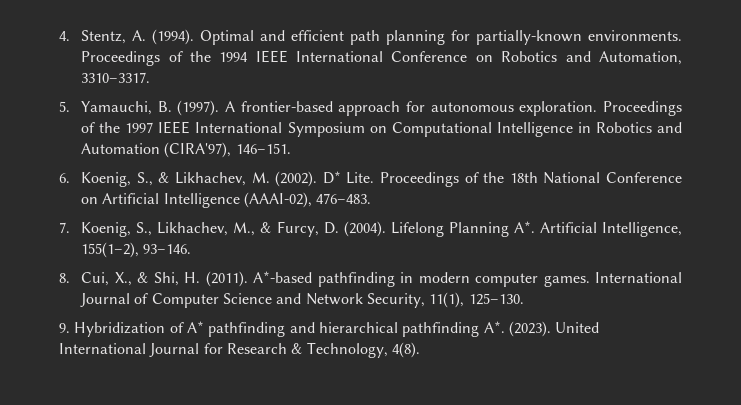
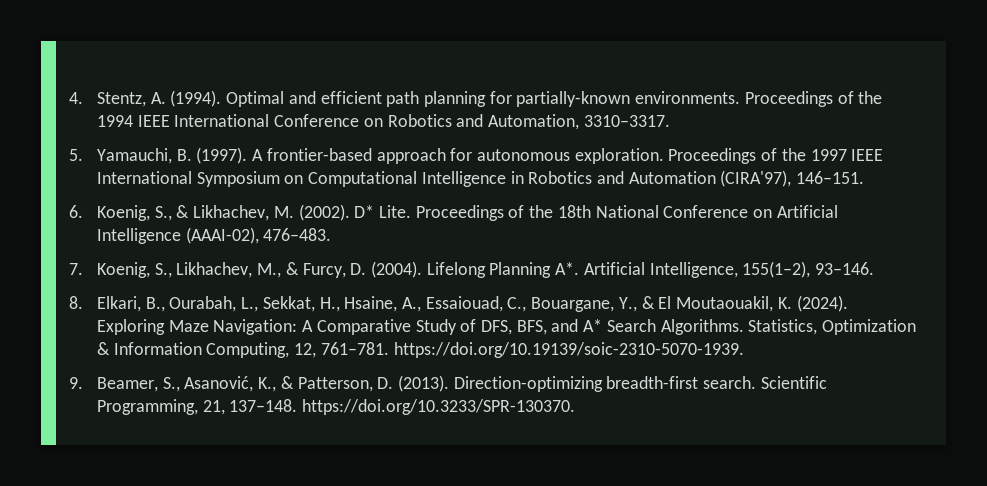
- 8. Cui, X., & Shi, H. (2011). A*-based pathfinding in modern computer games. International Journal of Computer Science and Network Security, 11(1), 125–130.
- 9. Hybridization of A* pathfinding and hierarchical pathfinding A*. (2023). United International Journal for Research & Technology, 4(8).
+ 8. Elkari, B., Ourabah, L., Sekkat, H., Hsaine, A., Essaiouad, C., Bouargane, Y., & El Moutaouakil, K. (2024). Exploring Maze Navigation: A Comparative Study of DFS, BFS, and A* Search Algorithms. Statistics, Optimization & Information Computing, 12, 761–781. https://doi.org/10.19139/soic-2310-5070-1939.
+ 9. Beamer, S., Asanović, K., & Patterson, D. (2013). Direction-optimizing breadth-first search. Scientific Programming, 21, 137–148. https://doi.org/10.3233/SPR-130370.

